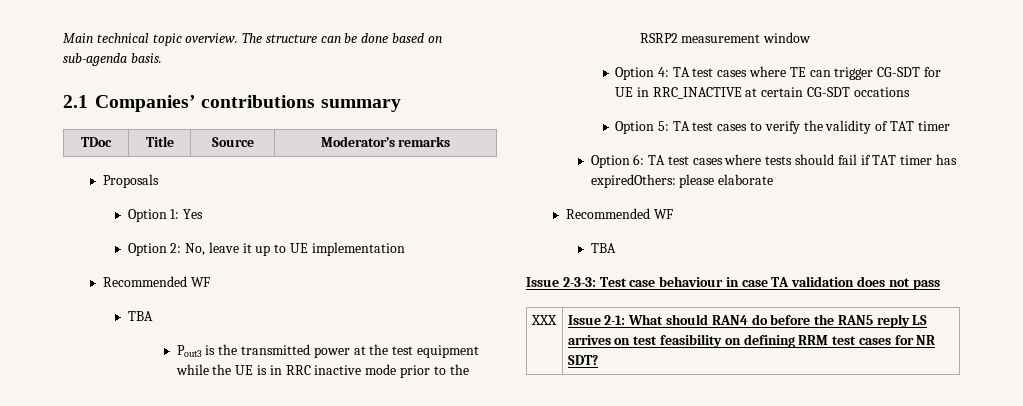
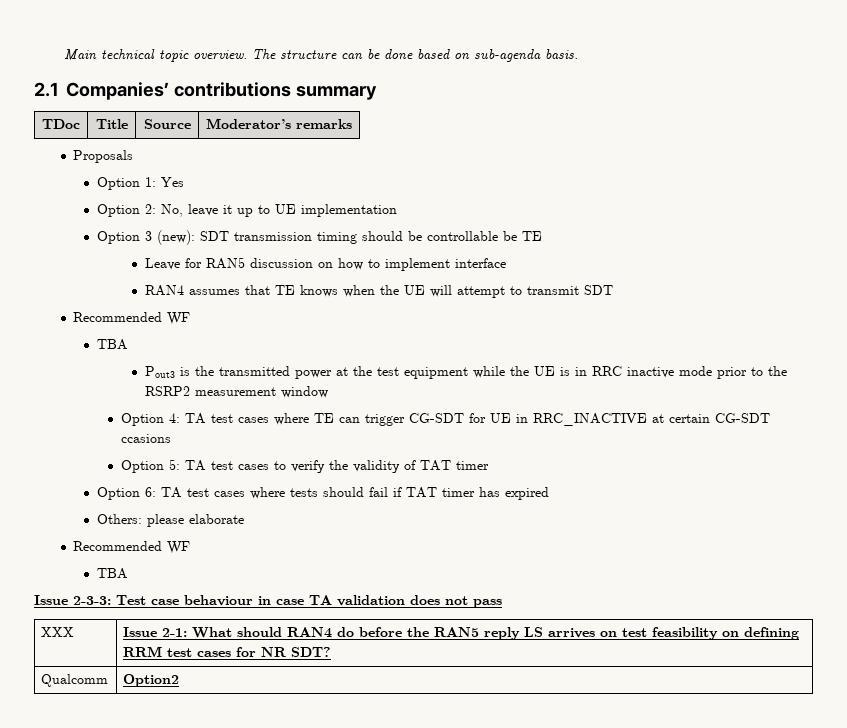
+ Option 3 (new): SDT transmission timing should be controllable be TE
+ Leave for RAN5 discussion on how to implement interface
+ RAN4 assumes that TE knows when the UE will attempt to transmit SDT
- Option 4: TA test cases where TE can trigger CG-SDT for UE in RRC_INACTIVE at certain CG-SDT occations
+ Option 4: TA test cases where TE can trigger CG-SDT for UE in RRC_INACTIVE at certain CG-SDT ccasions
- Option 6: TA test cases where tests should fail if TAT timer has expiredOthers: please elaborate
+ Option 6: TA test cases where tests should fail if TAT timer has expired
+ Others: please elaborate
+ Qualcomm | Option2

